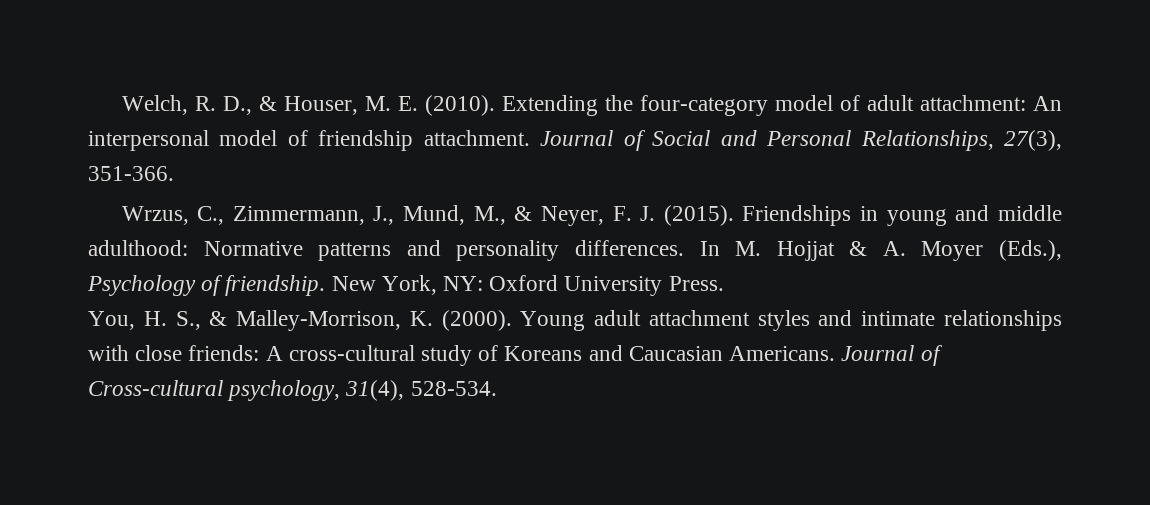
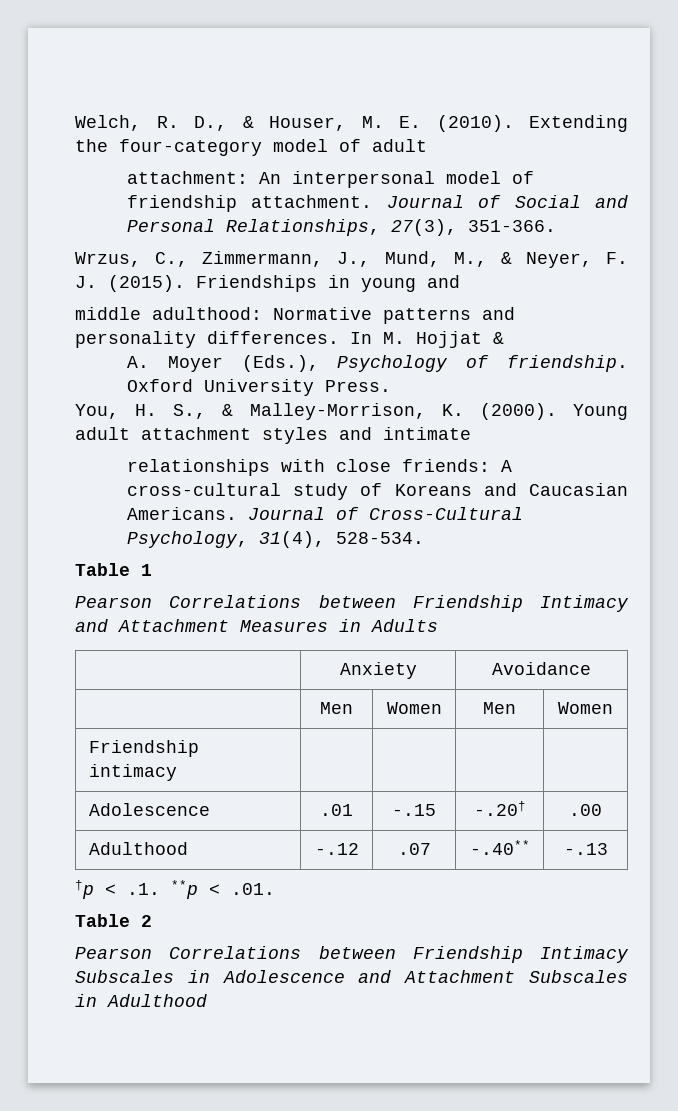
- Extending the four-category model of adult attachment: An interpersonal model of friendship attachment.
+ Extending the four-category model of adult
+ attachment: An interpersonal model of friendship attachment.
- Friendships in young and middle adulthood: Normative patterns and personality differences.
+ Friendships in young and
+ middle adulthood: Normative patterns and personality differences.
- In M. Hojjat & A. Moyer (Eds.), Psychology of friendship.
+ In M. Hojjat &
+ A. Moyer (Eds.), Psychology of friendship.
- New York, NY: Oxford University Press.
+ Oxford University Press.
- Young adult attachment styles and intimate relationships with close friends: A cross-cultural study of Koreans and Caucasian Americans.
+ Young adult attachment styles and intimate
+ relationships with close friends: A cross-cultural study of Koreans and Caucasian Americans.
- Journal of Cross-cultural psychology, 31(4), 528-534.
+ Journal of Cross-Cultural Psychology, 31(4), 528-534.
+ Table 1
+ Pearson Correlations between Friendship Intimacy and Attachment Measures in Adults
+ | Anxiety | Avoidance
+ | Men | Women | Men | Women
+ Friendship intimacy | | | |
+ Adolescence | .01 | -.15 | -.20† | .00
+ Adulthood | -.12 | .07 | -.40** | -.13
+ †p < .1. **p < .01.
+ Table 2
+ Pearson Correlations between Friendship Intimacy Subscales in Adolescence and Attachment Subscales in Adulthood

